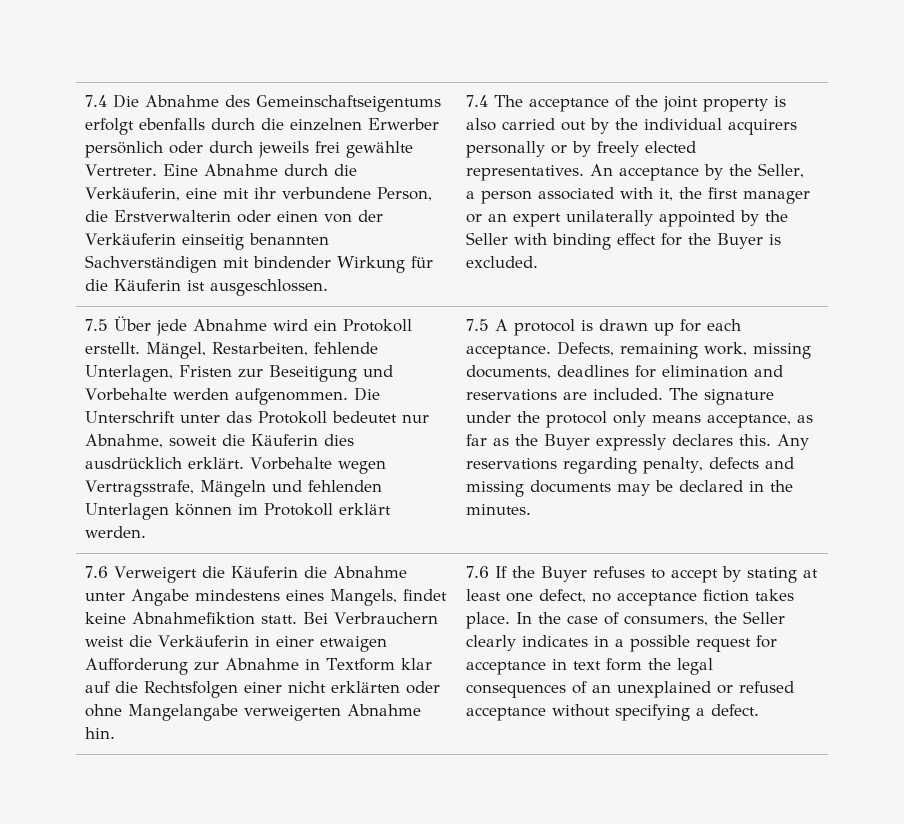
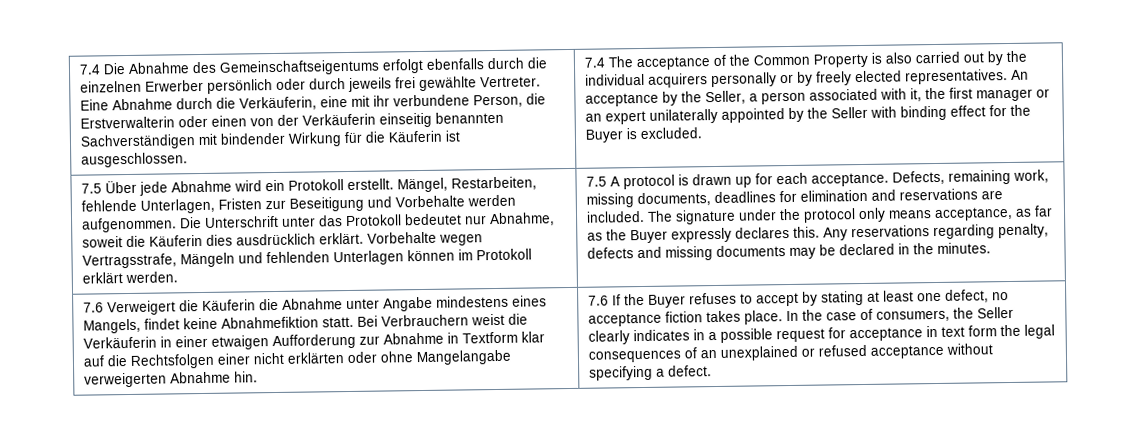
- 7.4 The acceptance of the joint property is also carried out by the individual acquirers personally or by freely elected representatives.
+ 7.4 The acceptance of the Common Property is also carried out by the individual acquirers personally or by freely elected representatives.

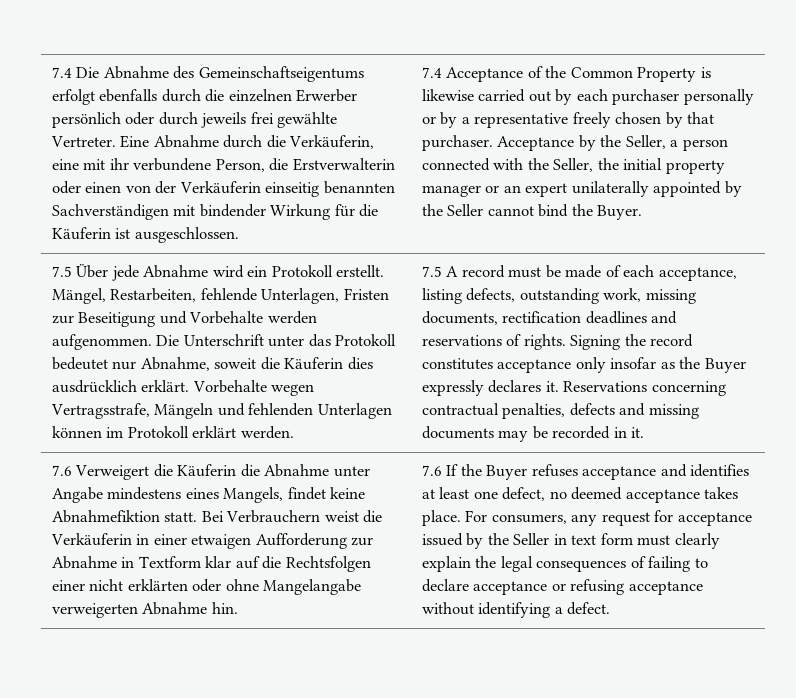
- 7.4 The acceptance of the Common Property is also carried out by the individual acquirers personally or by freely elected representatives. An acceptance by the Seller, a person associated with it, the first manager or an expert unilaterally appointed by the Seller with binding effect for the Buyer is excluded.
+ 7.4 Acceptance of the Common Property is likewise carried out by each purchaser personally or by a representative freely chosen by that purchaser. Acceptance by the Seller, a person connected with the Seller, the initial property manager or an expert unilaterally appointed by the Seller cannot bind the Buyer.
- 7.5 A protocol is drawn up for each acceptance. Defects, remaining work, missing documents, deadlines for elimination and reservations are included. The signature under the protocol only means acceptance, as far as the Buyer expressly declares this. Any reservations regarding penalty, defects and missing documents may be declared in the minutes.
+ 7.5 A record must be made of each acceptance, listing defects, outstanding work, missing documents, rectification deadlines and reservations of rights. Signing the record constitutes acceptance only insofar as the Buyer expressly declares it. Reservations concerning contractual penalties, defects and missing documents may be recorded in it.
- 7.6 If the Buyer refuses to accept by stating at least one defect, no acceptance fiction takes place. In the case of consumers, the Seller clearly indicates in a possible request for acceptance in text form the legal consequences of an unexplained or refused acceptance without specifying a defect.
+ 7.6 If the Buyer refuses acceptance and identifies at least one defect, no deemed acceptance takes place. For consumers, any request for acceptance issued by the Seller in text form must clearly explain the legal consequences of failing to declare acceptance or refusing acceptance without identifying a defect.

